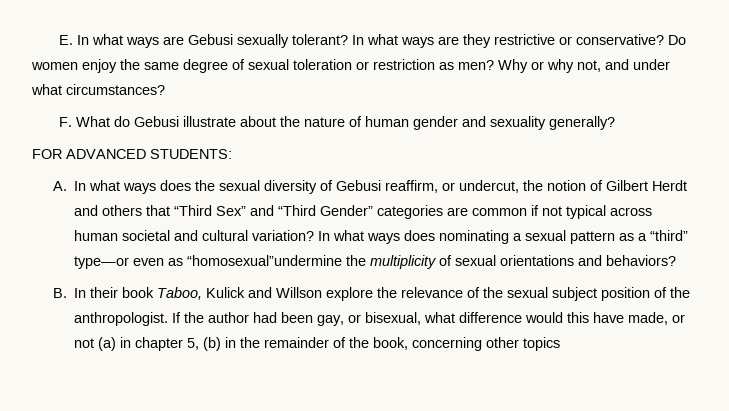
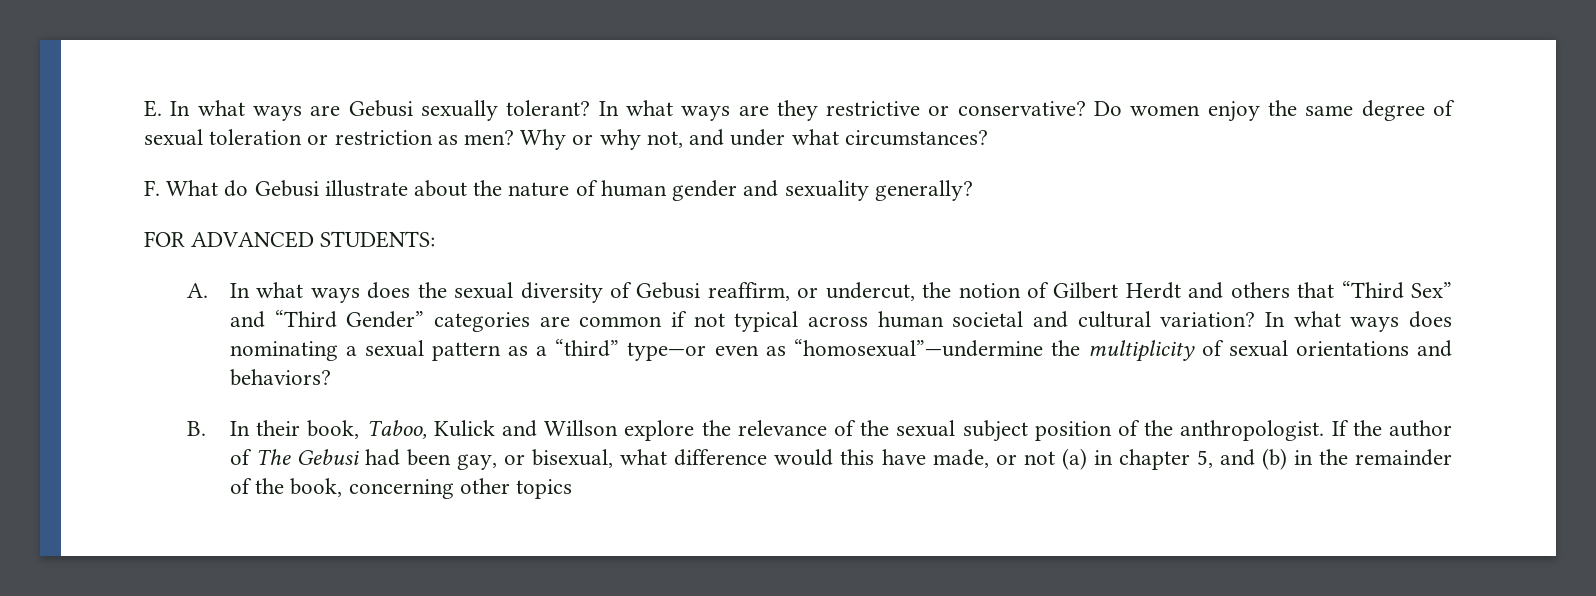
- In what ways does nominating a sexual pattern as a “third” type—or even as “homosexual”undermine the multiplicity of sexual orientations and behaviors?
+ In what ways does nominating a sexual pattern as a “third” type—or even as “homosexual”—undermine the multiplicity of sexual orientations and behaviors?
- B. In their book Taboo, Kulick and Willson explore the relevance of the sexual subject position of the anthropologist.
+ B. In their book, Taboo, Kulick and Willson explore the relevance of the sexual subject position of the anthropologist.
- If the author had been gay, or bisexual, what difference would this have made, or not (a) in chapter 5, (b) in the remainder of the book, concerning other topics
+ If the author of The Gebusi had been gay, or bisexual, what difference would this have made, or not (a) in chapter 5, and (b) in the remainder of the book, concerning other topics

